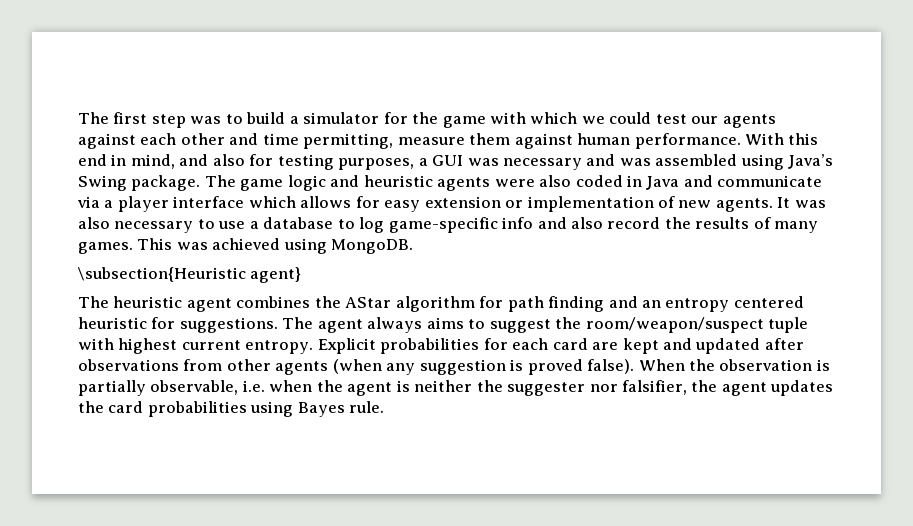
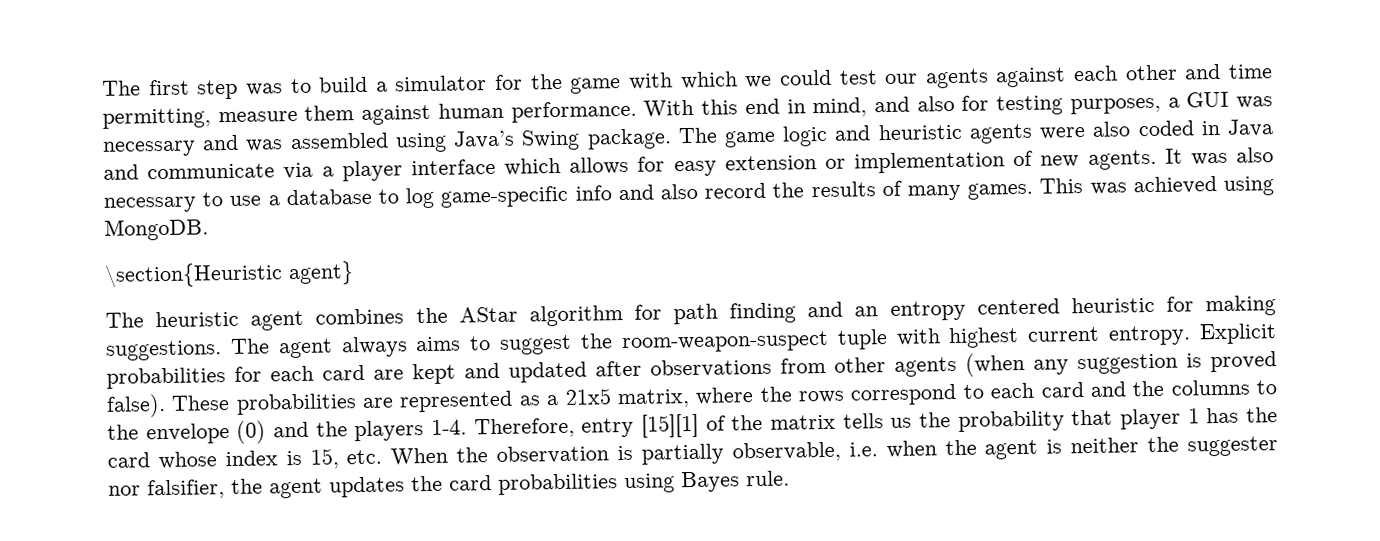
- \subsection{Heuristic agent}
+ \section{Heuristic agent}
- The heuristic agent combines the AStar algorithm for path finding and an entropy centered heuristic for suggestions.
+ The heuristic agent combines the AStar algorithm for path finding and an entropy centered heuristic for making suggestions.
- The agent always aims to suggest the room/weapon/suspect tuple with highest current entropy.
+ The agent always aims to suggest the room-weapon-suspect tuple with highest current entropy.
- When the observation is partially observable, i.e. when the agent is neither the suggester nor falsifier, the agent updates the card probabilities using Bayes rule.
+ These probabilities are represented as a 21x5 matrix, where the rows correspond to each card and the columns to the envelope (0) and the players 1-4. Therefore, entry [15][1] of the matrix tells us the probability that player 1 has the card whose index is 15, etc. When the observation is partially observable, i.e. when the agent is neither the suggester nor falsifier, the agent updates the card probabilities using Bayes rule.

